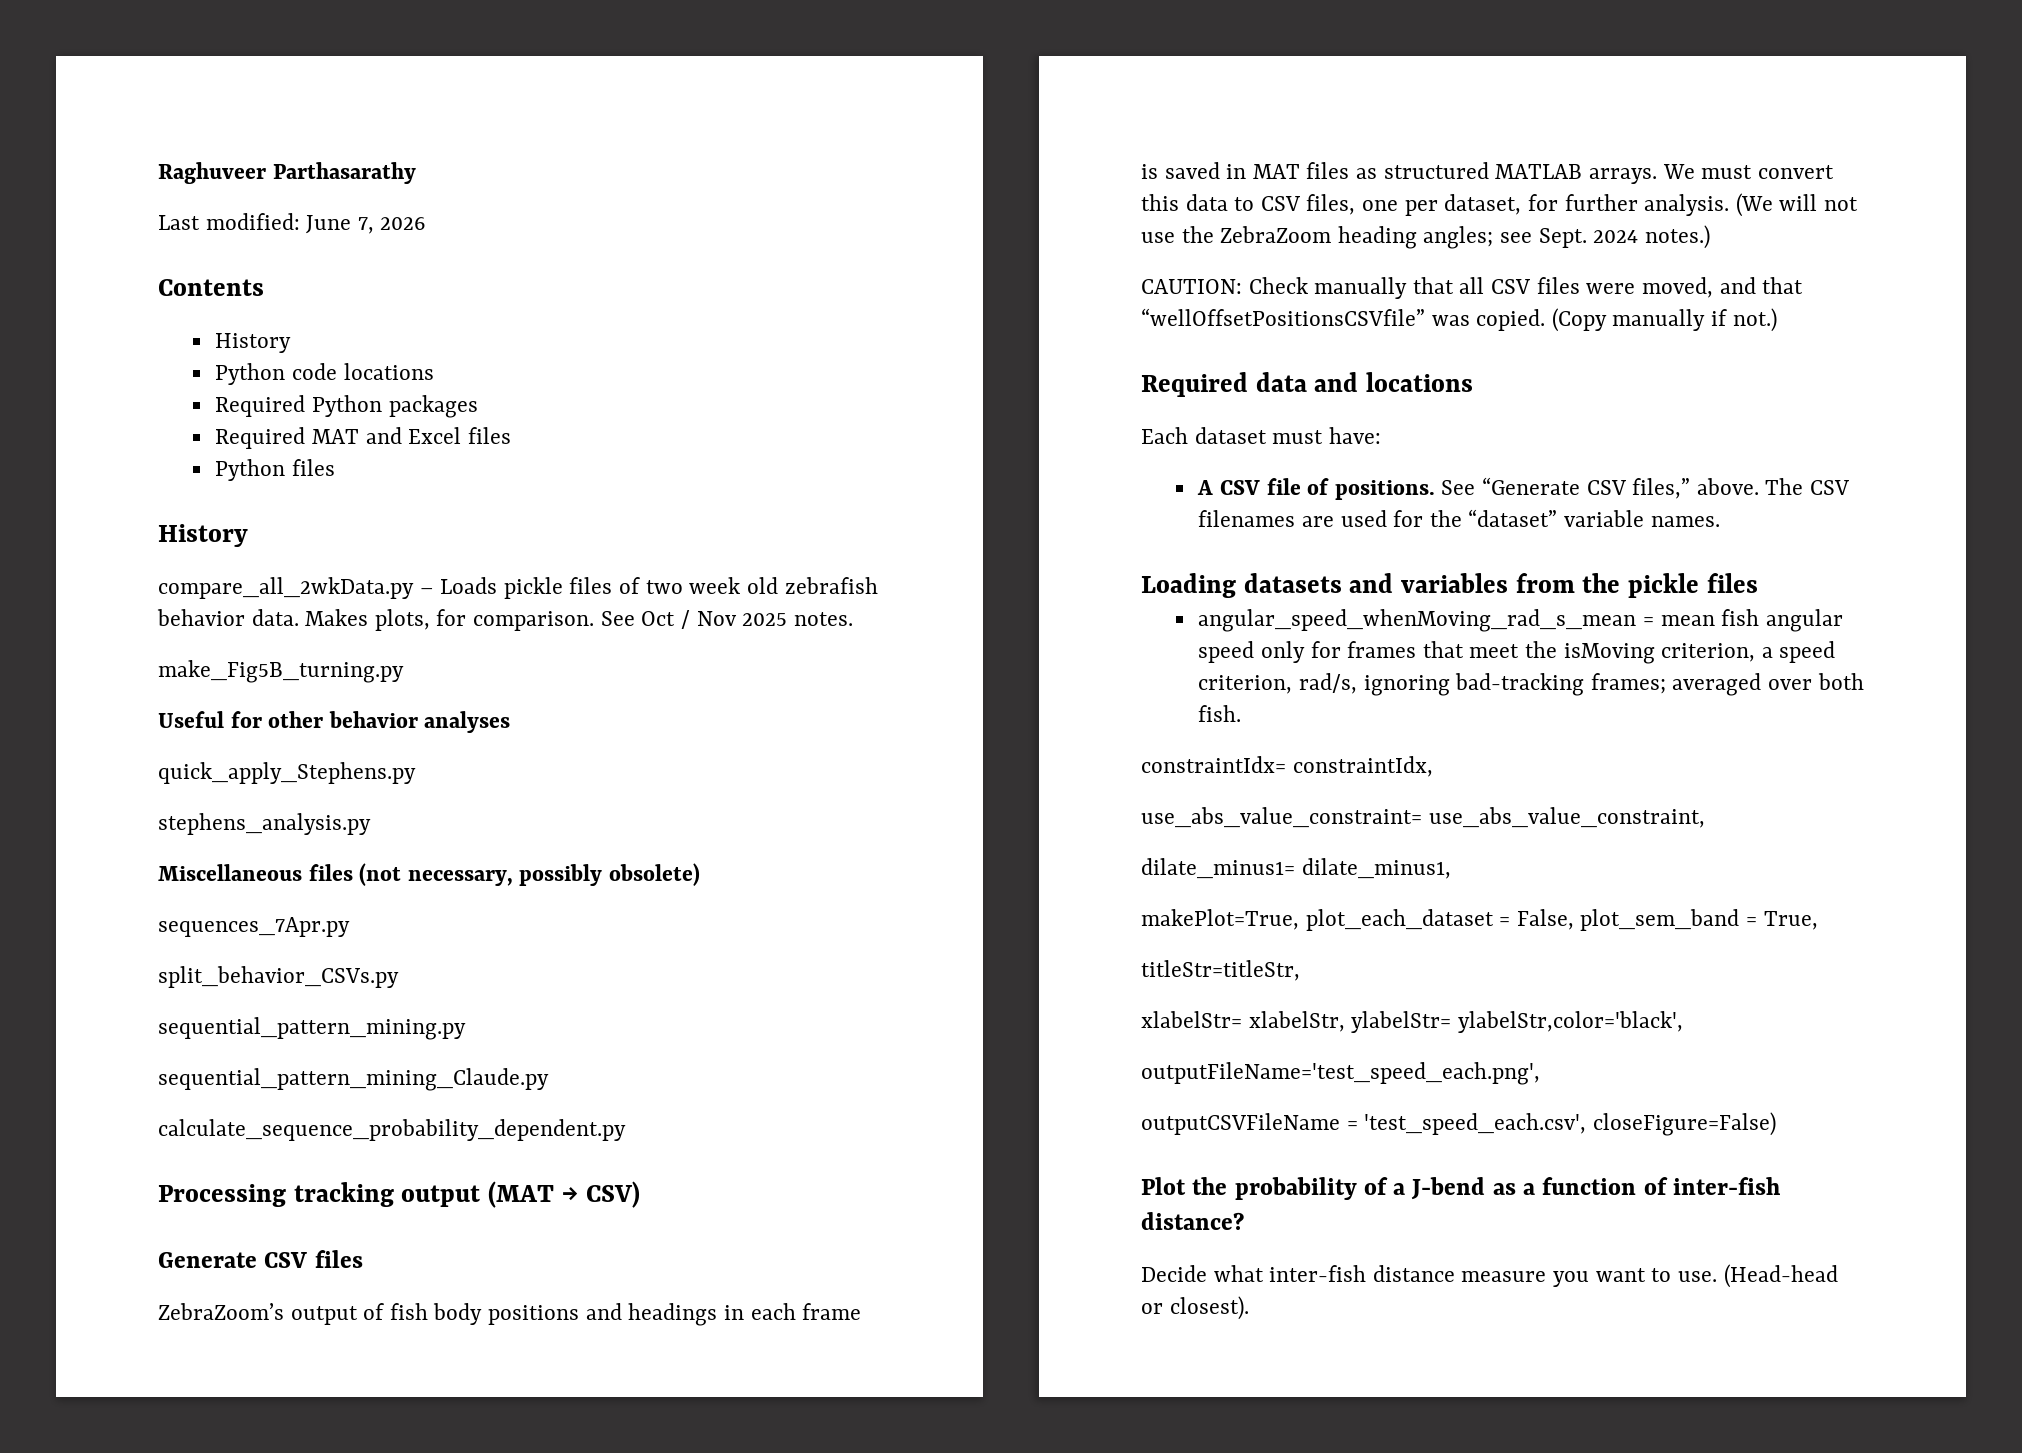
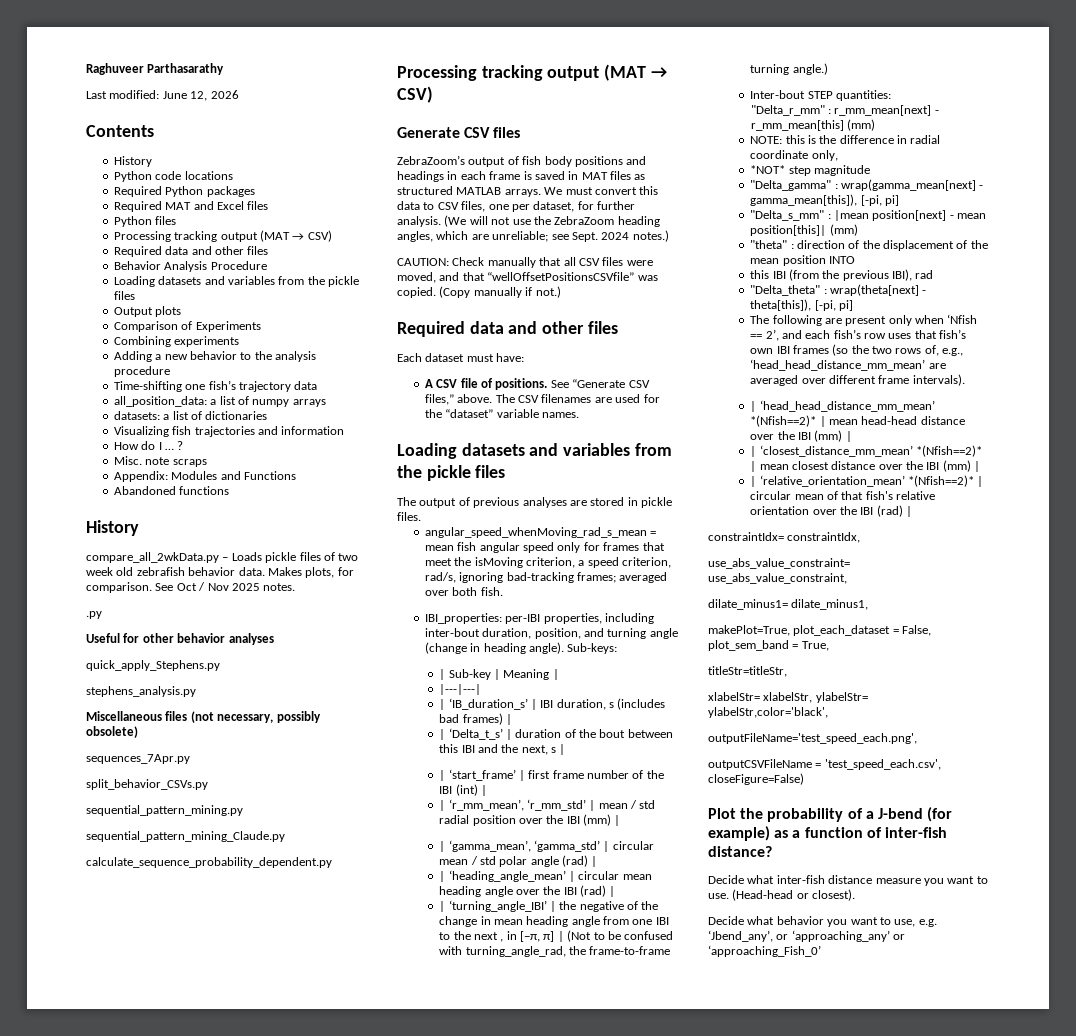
- Last modified: June 7, 2026
+ Last modified: June 12, 2026
  Python files
+ Processing tracking output (MAT → CSV)
+ Required data and other files
+ Behavior Analysis Procedure
+ Loading datasets and variables from the pickle files
+ Output plots
+ Comparison of Experiments
+ Combining experiments
+ Adding a new behavior to the analysis procedure
+ Time-shifting one fish’s trajectory data
+ all_position_data: a list of numpy arrays
+ datasets: a list of dictionaries
+ Visualizing fish trajectories and information
+ How do I … ?
+ Misc. note scraps
+ Appendix: Modules and Functions
+ Abandoned functions
- make_Fig5B_turning.py
+ .py
- (We will not use the ZebraZoom heading angles; see Sept.
+ (We will not use the ZebraZoom heading angles, which are unreliable; see Sept.
  (Copy manually if not.)
- Required data and locations
+ Required data and other files
+ The output of previous analyses are stored in pickle files.
+ IBI_properties: per-IBI properties, including inter-bout duration, position, and turning angle (change in heading angle). Sub-keys:
+ | Sub-key | Meaning |
+ |---|---|
+ | ‘IB_duration_s’ | IBI duration, s (includes bad frames) |
+ | ‘Delta_t_s’ | duration of the bout between this IBI and the next, s |
+ | ‘start_frame’ | first frame number of the IBI (int) |
+ | ‘r_mm_mean’, ‘r_mm_std’ | mean / std radial position over the IBI (mm) |
+ | ‘gamma_mean’, ‘gamma_std’ | circular mean / std polar angle (rad) |
+ | ‘heading_angle_mean’ | circular mean heading angle over the IBI (rad) |
+ | ‘turning_angle_IBI’ | the negative of the change in mean heading angle from one IBI to the next , in [−π, π] | (Not to be confused with turning_angle_rad, the frame-to-frame turning angle.)
+ Inter-bout STEP quantities:
+ "Delta_r_mm" : r_mm_mean[next] - r_mm_mean[this] (mm)
+ NOTE: this is the difference in radial coordinate only,
+ *NOT* step magnitude
+ "Delta_gamma" : wrap(gamma_mean[next] - gamma_mean[this]), [-pi, pi]
+ "Delta_s_mm" : |mean position[next] - mean position[this]| (mm)
+ "theta" : direction of the displacement of the mean position INTO
+ this IBI (from the previous IBI), rad
+ "Delta_theta" : wrap(theta[next] - theta[this]), [-pi, pi]
+ The following are present only when ‘Nfish == 2’, and each fish’s row uses that fish’s own IBI frames (so the two rows of, e.g., ‘head_head_distance_mm_mean’ are averaged over different frame intervals).
+ | ‘head_head_distance_mm_mean’ *(Nfish==2)* | mean head-head distance over the IBI (mm) |
+ | ‘closest_distance_mm_mean’ *(Nfish==2)* | mean closest distance over the IBI (mm) |
+ | ‘relative_orientation_mean’ *(Nfish==2)* | circular mean of that fish's relative orientation over the IBI (rad) |
- Plot the probability of a J-bend as a function of inter-fish distance?
+ Plot the probability of a J-bend (for example) as a function of inter-fish distance?
+ Decide what behavior you want to use, e.g. ‘Jbend_any’, or ‘approaching_any’ or ‘approaching_Fish_0’

